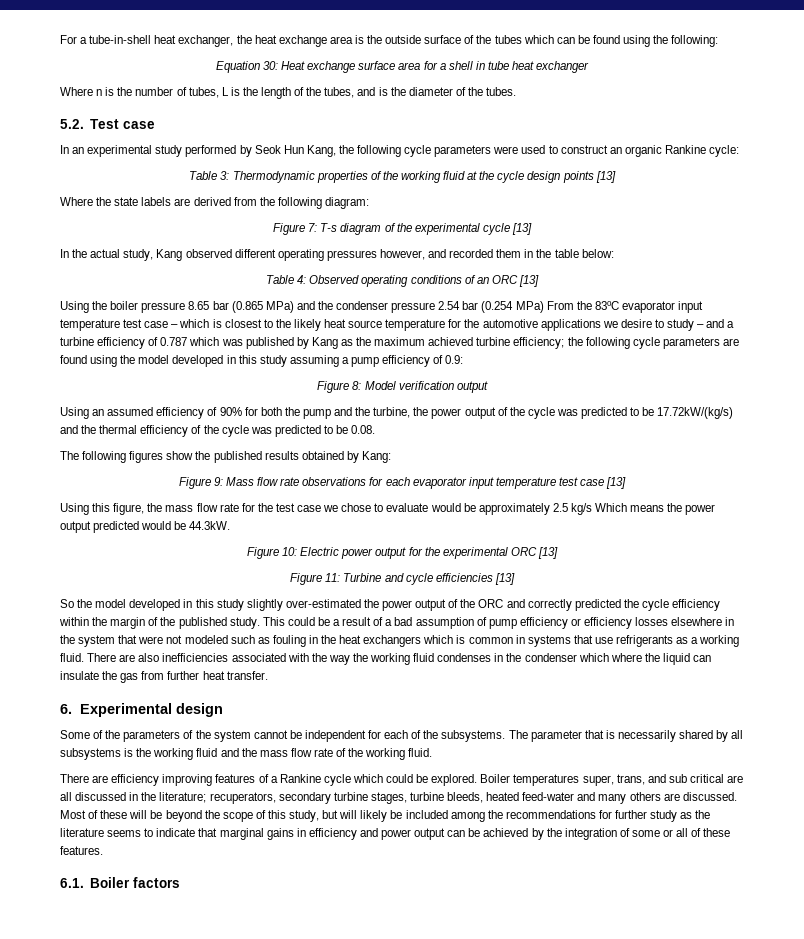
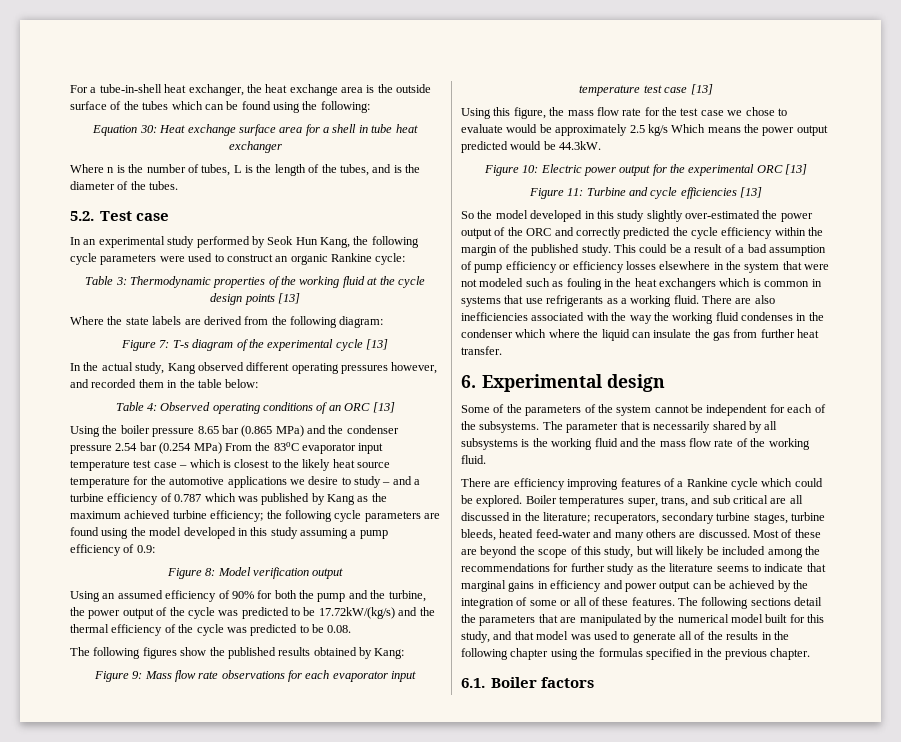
- Most of these will be beyond the scope of this study, but will likely be included among the recommendations for further study as the literature seems to indicate that marginal gains in efficiency and power output can be achieved by the integration of some or all of these features.
+ Most of these are beyond the scope of this study, but will likely be included among the recommendations for further study as the literature seems to indicate that marginal gains in efficiency and power output can be achieved by the integration of some or all of these features. The following sections detail the parameters that are manipulated by the numerical model built for this study, and that model was used to generate all of the results in the following chapter using the formulas specified in the previous chapter.

